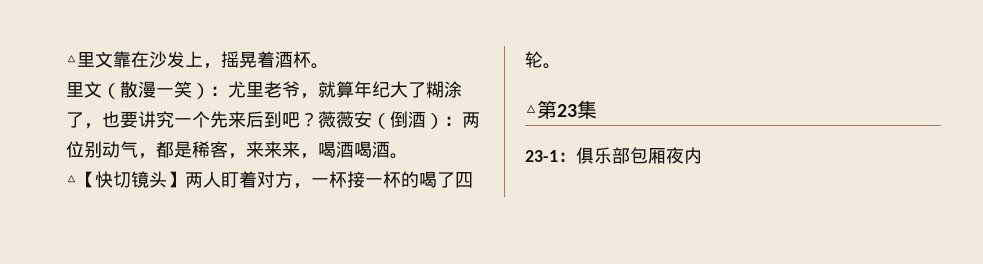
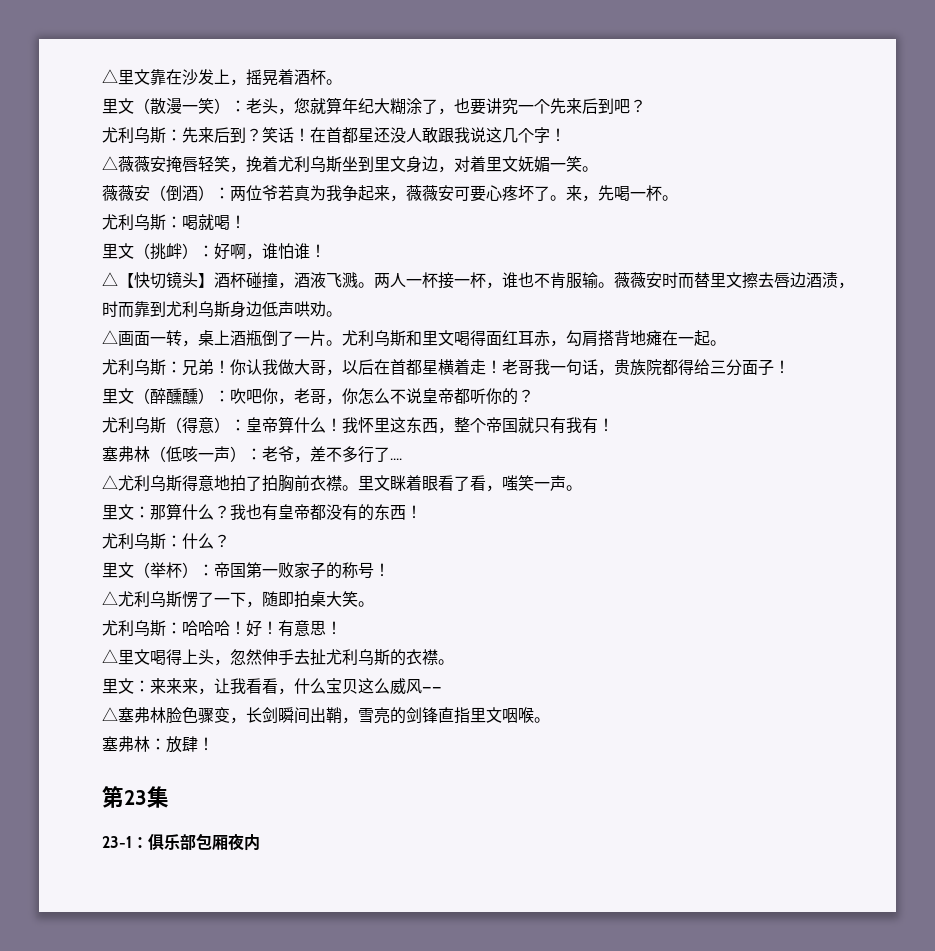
- 里文（散漫一笑）：尤里老爷，就算年纪大了糊涂了，也要讲究一个先来后到吧？薇薇安（倒酒）：两位别动气，都是稀客，来来来，喝酒喝酒。
- △【快切镜头】两人盯着对方，一杯接一杯的喝了四轮。
- △第23集
+ 里文（散漫一笑）：老头，您就算年纪大糊涂了，也要讲究一个先来后到吧？
+ 尤利乌斯：先来后到？笑话！在首都星还没人敢跟我说这几个字！
+ △薇薇安掩唇轻笑，挽着尤利乌斯坐到里文身边，对着里文妩媚一笑。
+ 薇薇安（倒酒）：两位爷若真为我争起来，薇薇安可要心疼坏了。来，先喝一杯。
+ 尤利乌斯：喝就喝！
+ 里文（挑衅）：好啊，谁怕谁！
+ △【快切镜头】酒杯碰撞，酒液飞溅。两人一杯接一杯，谁也不肯服输。薇薇安时而替里文擦去唇边酒渍，时而靠到尤利乌斯身边低声哄劝。
+ △画面一转，桌上酒瓶倒了一片。尤利乌斯和里文喝得面红耳赤，勾肩搭背地瘫在一起。
+ 尤利乌斯：兄弟！你认我做大哥，以后在首都星横着走！老哥我一句话，贵族院都得给三分面子！
+ 里文（醉醺醺）：吹吧你，老哥，你怎么不说皇帝都听你的？
+ 尤利乌斯（得意）：皇帝算什么！我怀里这东西，整个帝国就只有我有！
+ 塞弗林（低咳一声）：老爷，差不多行了....
+ △尤利乌斯得意地拍了拍胸前衣襟。里文眯着眼看了看，嗤笑一声。
+ 里文：那算什么？我也有皇帝都没有的东西！
+ 尤利乌斯：什么？
+ 里文（举杯）：帝国第一败家子的称号！
+ △尤利乌斯愣了一下，随即拍桌大笑。
+ 尤利乌斯：哈哈哈！好！有意思！
+ △里文喝得上头，忽然伸手去扯尤利乌斯的衣襟。
+ 里文：来来来，让我看看，什么宝贝这么威风——
+ △塞弗林脸色骤变，长剑瞬间出鞘，雪亮的剑锋直指里文咽喉。
+ 塞弗林：放肆！
+ 第23集

